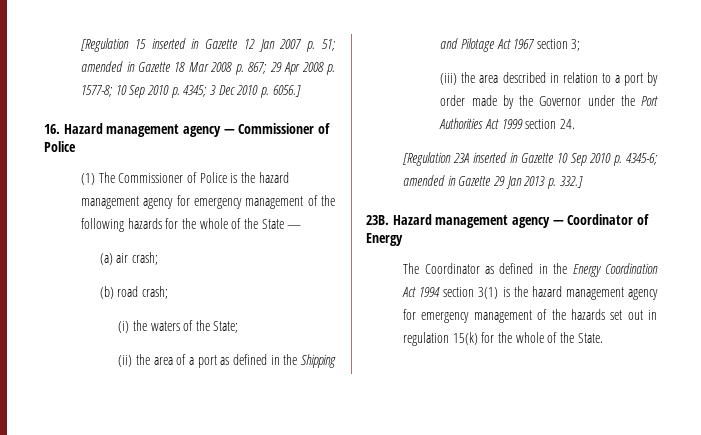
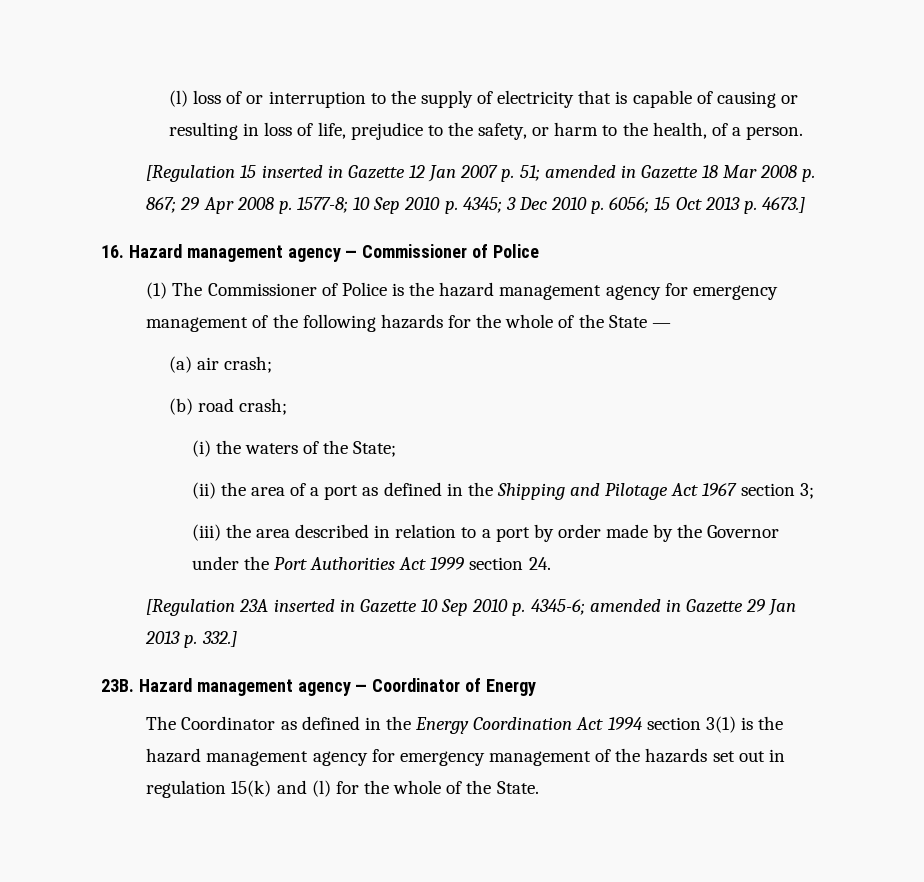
+ (l) loss of or interruption to the supply of electricity that is capable of causing or resulting in loss of life, prejudice to the safety, or harm to the health, of a person.
- [Regulation 15 inserted in Gazette 12 Jan 2007 p. 51; amended in Gazette 18 Mar 2008 p. 867; 29 Apr 2008 p. 1577-8; 10 Sep 2010 p. 4345; 3 Dec 2010 p. 6056.]
+ [Regulation 15 inserted in Gazette 12 Jan 2007 p. 51; amended in Gazette 18 Mar 2008 p. 867; 29 Apr 2008 p. 1577-8; 10 Sep 2010 p. 4345; 3 Dec 2010 p. 6056; 15 Oct 2013 p. 4673.]
- The Coordinator as defined in the Energy Coordination Act 1994 section 3(1) is the hazard management agency for emergency management of the hazards set out in regulation 15(k) for the whole of the State.
+ The Coordinator as defined in the Energy Coordination Act 1994 section 3(1) is the hazard management agency for emergency management of the hazards set out in regulation 15(k) and (l) for the whole of the State.

